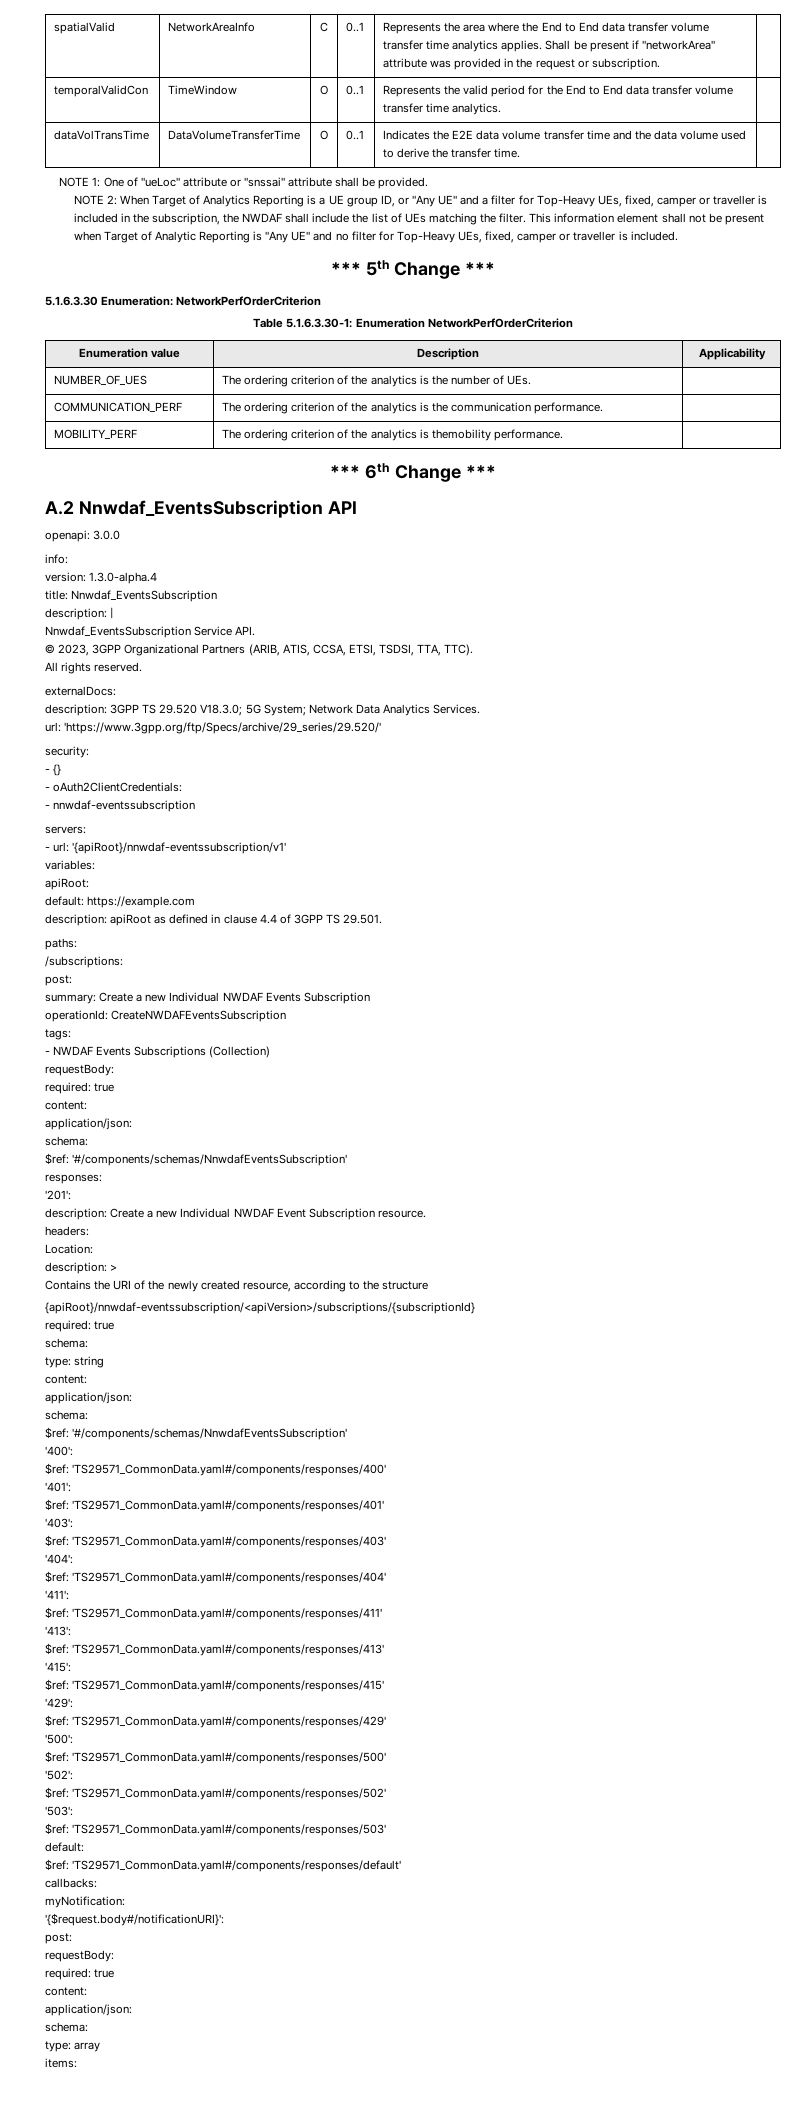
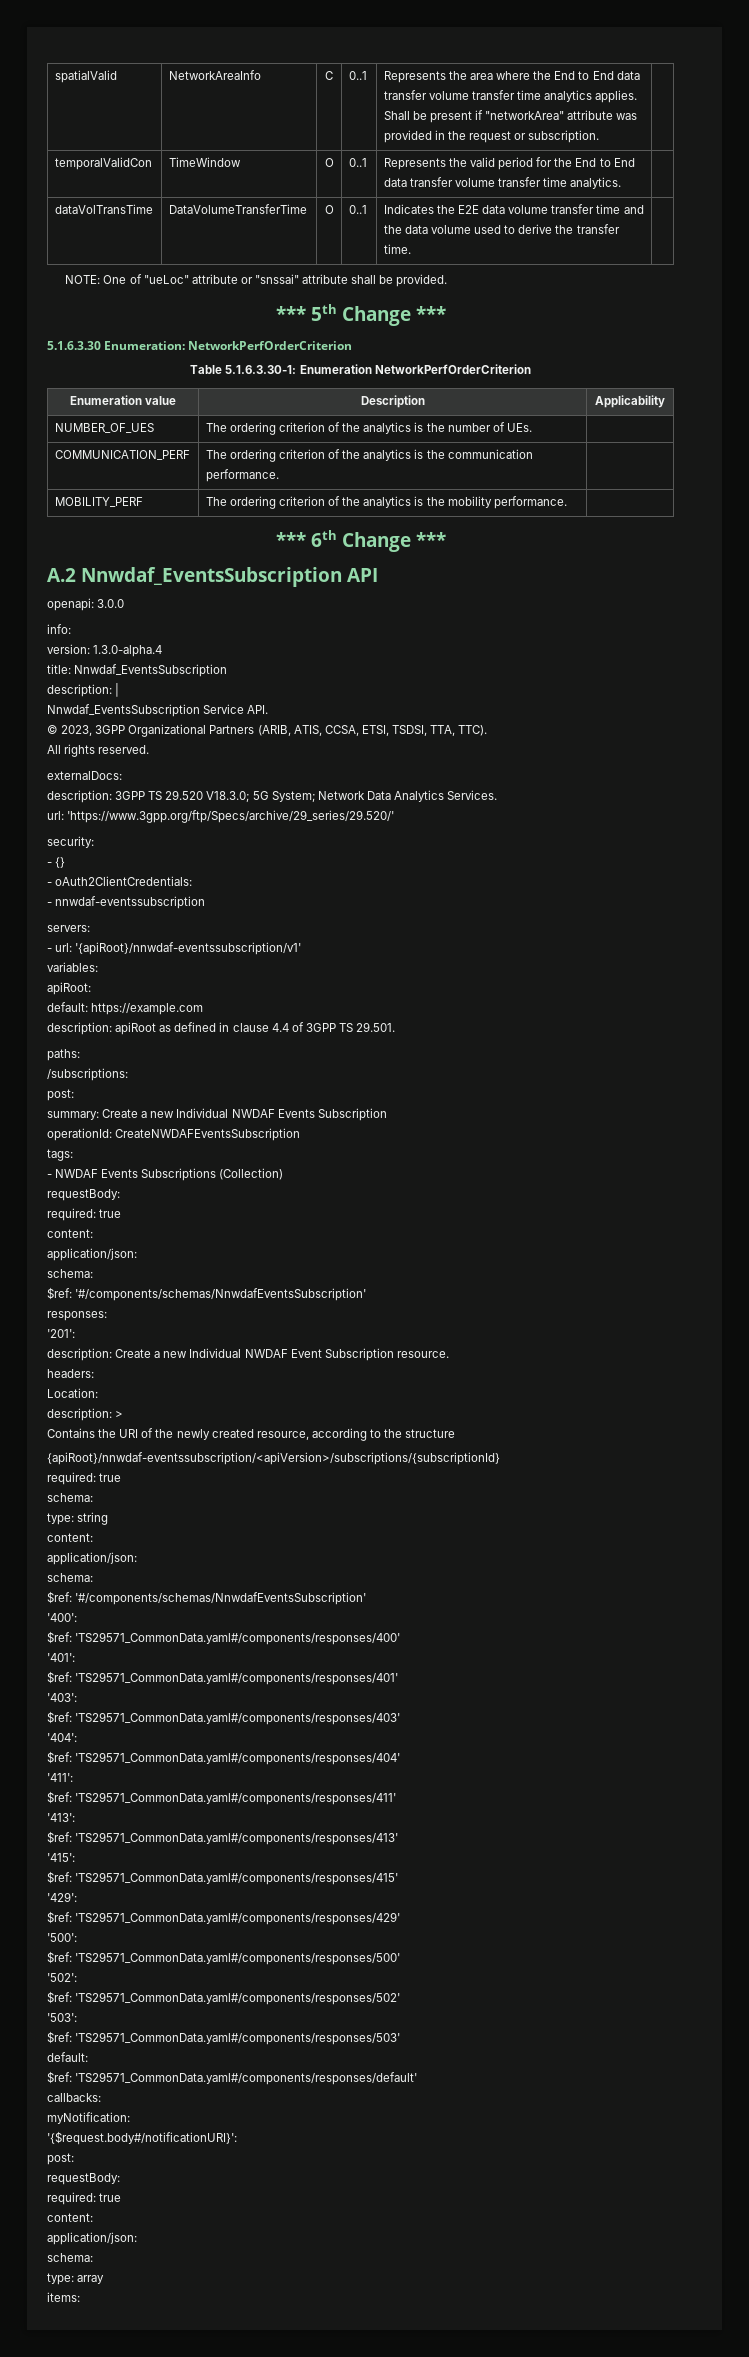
- NOTE 1: One of "ueLoc" attribute or "snssai" attribute shall be provided.
+ NOTE: One of "ueLoc" attribute or "snssai" attribute shall be provided.
- NOTE 2: When Target of Analytics Reporting is a UE group ID, or "Any UE" and a filter for Top-Heavy UEs, fixed, camper or traveller is included in the subscription, the NWDAF shall include the list of UEs matching the filter. This information element shall not be present when Target of Analytic Reporting is "Any UE" and no filter for Top-Heavy UEs, fixed, camper or traveller is included.
- MOBILITY_PERF | The ordering criterion of the analytics is themobility performance. |
+ MOBILITY_PERF | The ordering criterion of the analytics is the mobility performance. |

